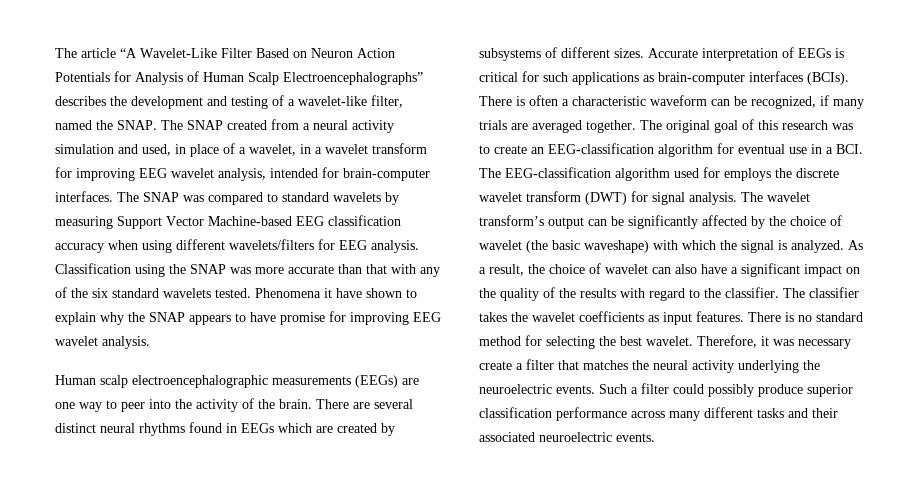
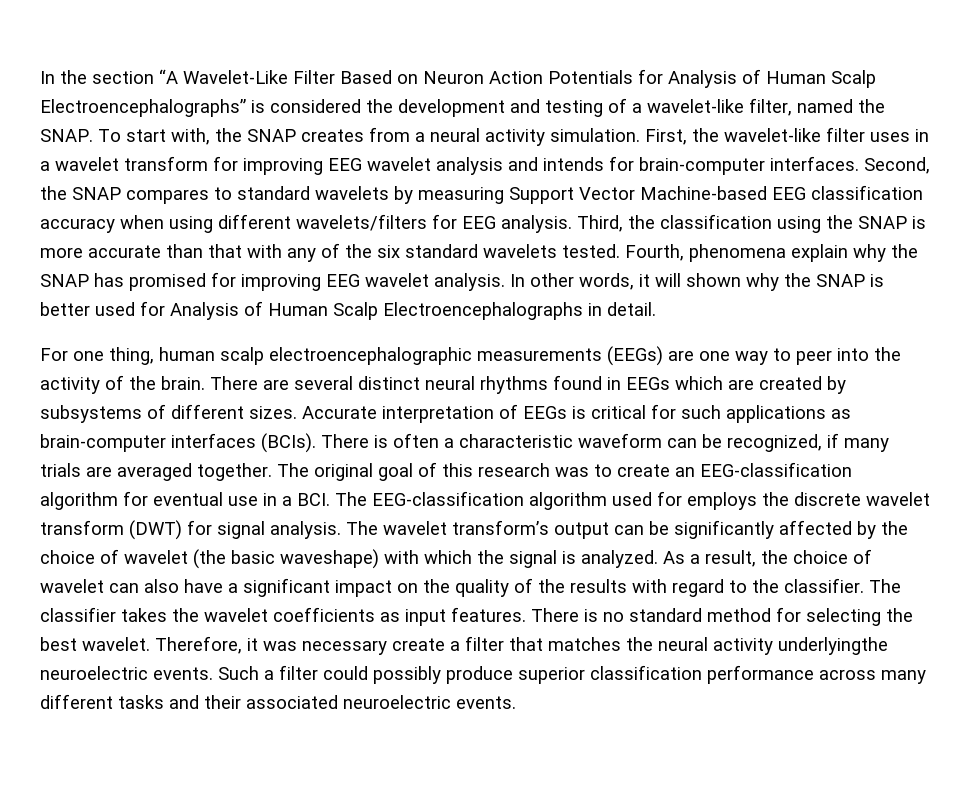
- The article “A Wavelet-Like Filter Based on Neuron Action Potentials for Analysis of Human Scalp Electroencephalographs” describes the development and testing of a wavelet-like filter, named the SNAP.
+ In the section “A Wavelet-Like Filter Based on Neuron Action Potentials for Analysis of Human Scalp Electroencephalographs” is considered the development and testing of a wavelet-like filter, named the SNAP.
- The SNAP created from a neural activity simulation and used, in place of a wavelet, in a wavelet transform for improving EEG wavelet analysis, intended for brain-computer interfaces. The SNAP was compared to standard wavelets by measuring Support Vector Machine-based EEG classification accuracy when using different wavelets/filters for EEG analysis.
+ To start with, the SNAP creates from a neural activity simulation. First, the wavelet-like filter uses in a wavelet transform for improving EEG wavelet analysis and intends for brain-computer interfaces. Second, the SNAP compares to standard wavelets by measuring Support Vector Machine-based EEG classification accuracy when using different wavelets/filters for EEG analysis.
- Classification using the SNAP was more accurate than that with any of the six standard wavelets tested.
+ Third, the classification using the SNAP is more accurate than that with any of the six standard wavelets tested.
- Phenomena it have shown to explain why the SNAP appears to have promise for improving EEG wavelet analysis.
- Human scalp electroencephalographic measurements (EEGs) are one way to peer into the activity of the brain.
+ Fourth, phenomena explain why the SNAP has promised for improving EEG wavelet analysis. In other words, it will shown why the SNAP is better used for Analysis of Human Scalp Electroencephalographs in detail.
+ For one thing, human scalp electroencephalographic measurements (EEGs) are one way to peer into the activity of the brain.
- Therefore, it was necessary create a filter that matches the neural activity underlying the neuroelectric events.
+ Therefore, it was necessary create a filter that matches the neural activity underlyingthe neuroelectric events.

